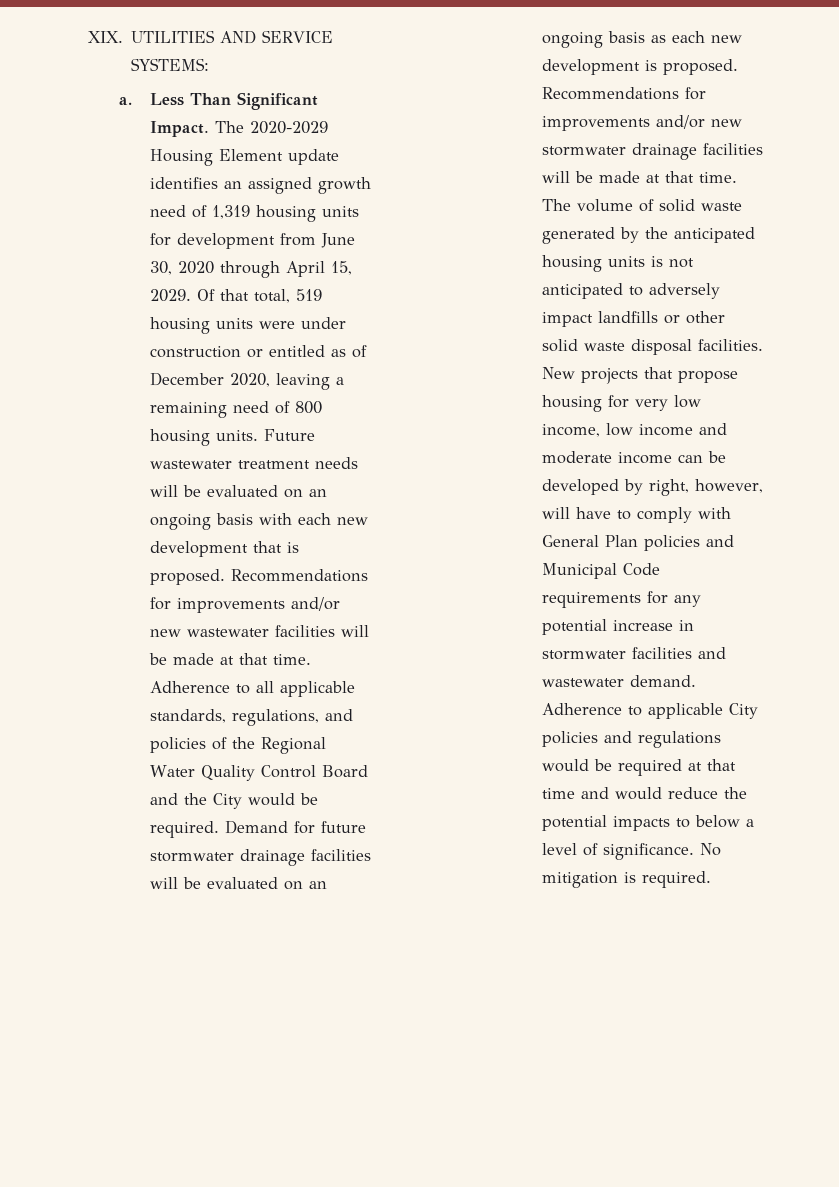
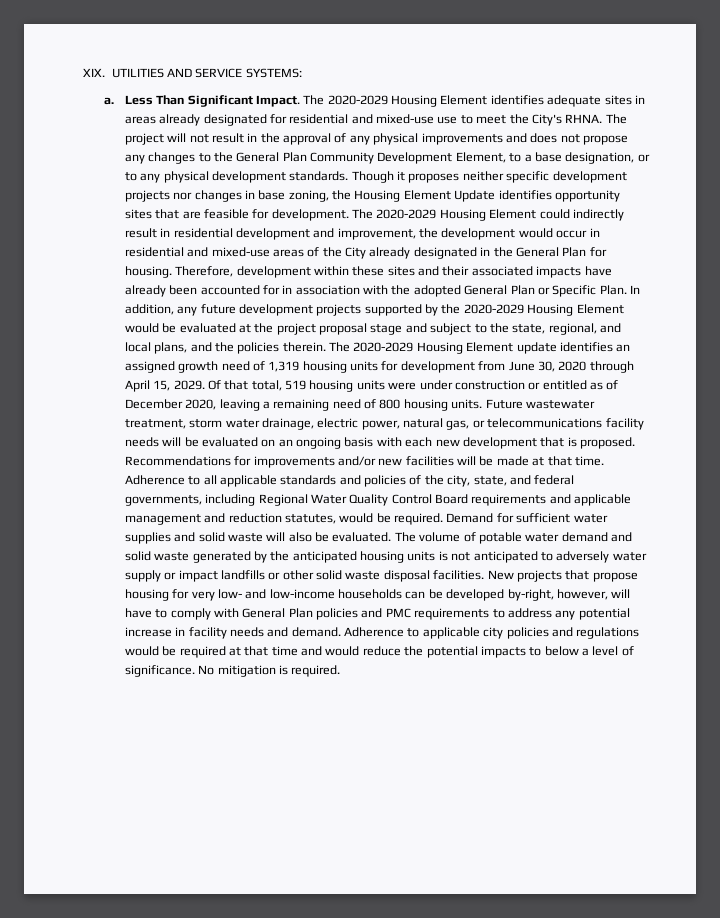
- The 2020-2029 Housing Element update identifies an assigned growth need of 1,319 housing units for development from June 30, 2020 through April 15, 2029.
+ The 2020-2029 Housing Element identifies adequate sites in areas already designated for residential and mixed-use use to meet the City's RHNA. The project will not result in the approval of any physical improvements and does not propose any changes to the General Plan Community Development Element, to a base designation, or to any physical development standards. Though it proposes neither specific development projects nor changes in base zoning, the Housing Element Update identifies opportunity sites that are feasible for development. The 2020-2029 Housing Element could indirectly result in residential development and improvement, the development would occur in residential and mixed-use areas of the City already designated in the General Plan for housing. Therefore, development within these sites and their associated impacts have already been accounted for in association with the adopted General Plan or Specific Plan. In addition, any future development projects supported by the 2020-2029 Housing Element would be evaluated at the project proposal stage and subject to the state, regional, and local plans, and the policies therein. The 2020-2029 Housing Element update identifies an assigned growth need of 1,319 housing units for development from June 30, 2020 through April 15, 2029.
- Future wastewater treatment needs will be evaluated on an ongoing basis with each new development that is proposed.
+ Future wastewater treatment, storm water drainage, electric power, natural gas, or telecommunications facility needs will be evaluated on an ongoing basis with each new development that is proposed.
- Recommendations for improvements and/or new wastewater facilities will be made at that time.
+ Recommendations for improvements and/or new facilities will be made at that time.
- Adherence to all applicable standards, regulations, and policies of the Regional Water Quality Control Board and the City would be required.
+ Adherence to all applicable standards and policies of the city, state, and federal governments, including Regional Water Quality Control Board requirements and applicable management and reduction statutes, would be required.
- Demand for future stormwater drainage facilities will be evaluated on an ongoing basis as each new development is proposed. Recommendations for improvements and/or new stormwater drainage facilities will be made at that time. The volume of solid waste generated by the anticipated housing units is not anticipated to adversely impact landfills or other solid waste disposal facilities.
+ Demand for sufficient water supplies and solid waste will also be evaluated. The volume of potable water demand and solid waste generated by the anticipated housing units is not anticipated to adversely water supply or impact landfills or other solid waste disposal facilities.
- New projects that propose housing for very low income, low income and moderate income can be developed by right, however, will have to comply with General Plan policies and Municipal Code requirements for any potential increase in stormwater facilities and wastewater demand.
+ New projects that propose housing for very low- and low-income households can be developed by-right, however, will have to comply with General Plan policies and PMC requirements to address any potential increase in facility needs and demand.
- Adherence to applicable City policies and regulations would be required at that time and would reduce the potential impacts to below a level of significance.
+ Adherence to applicable city policies and regulations would be required at that time and would reduce the potential impacts to below a level of significance.

